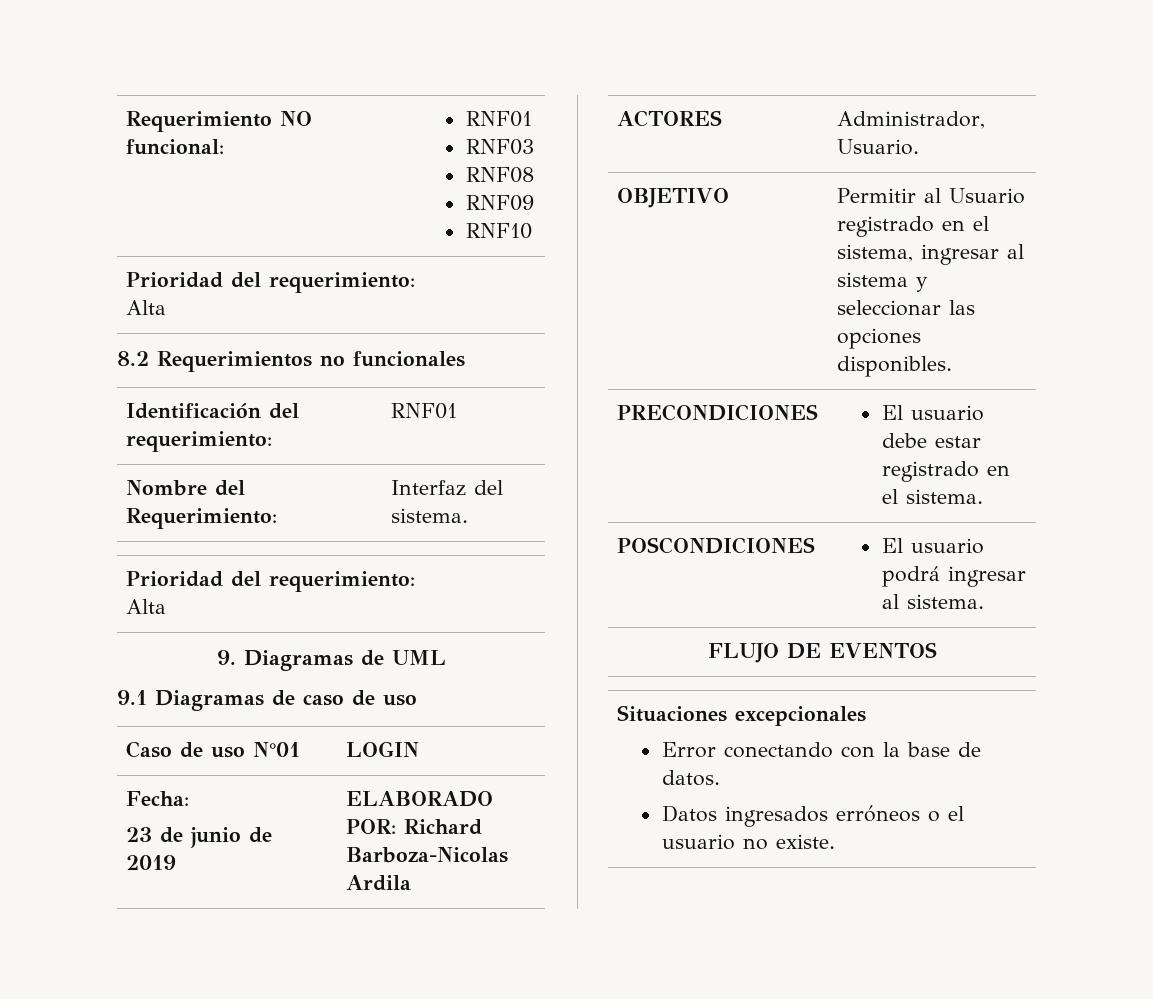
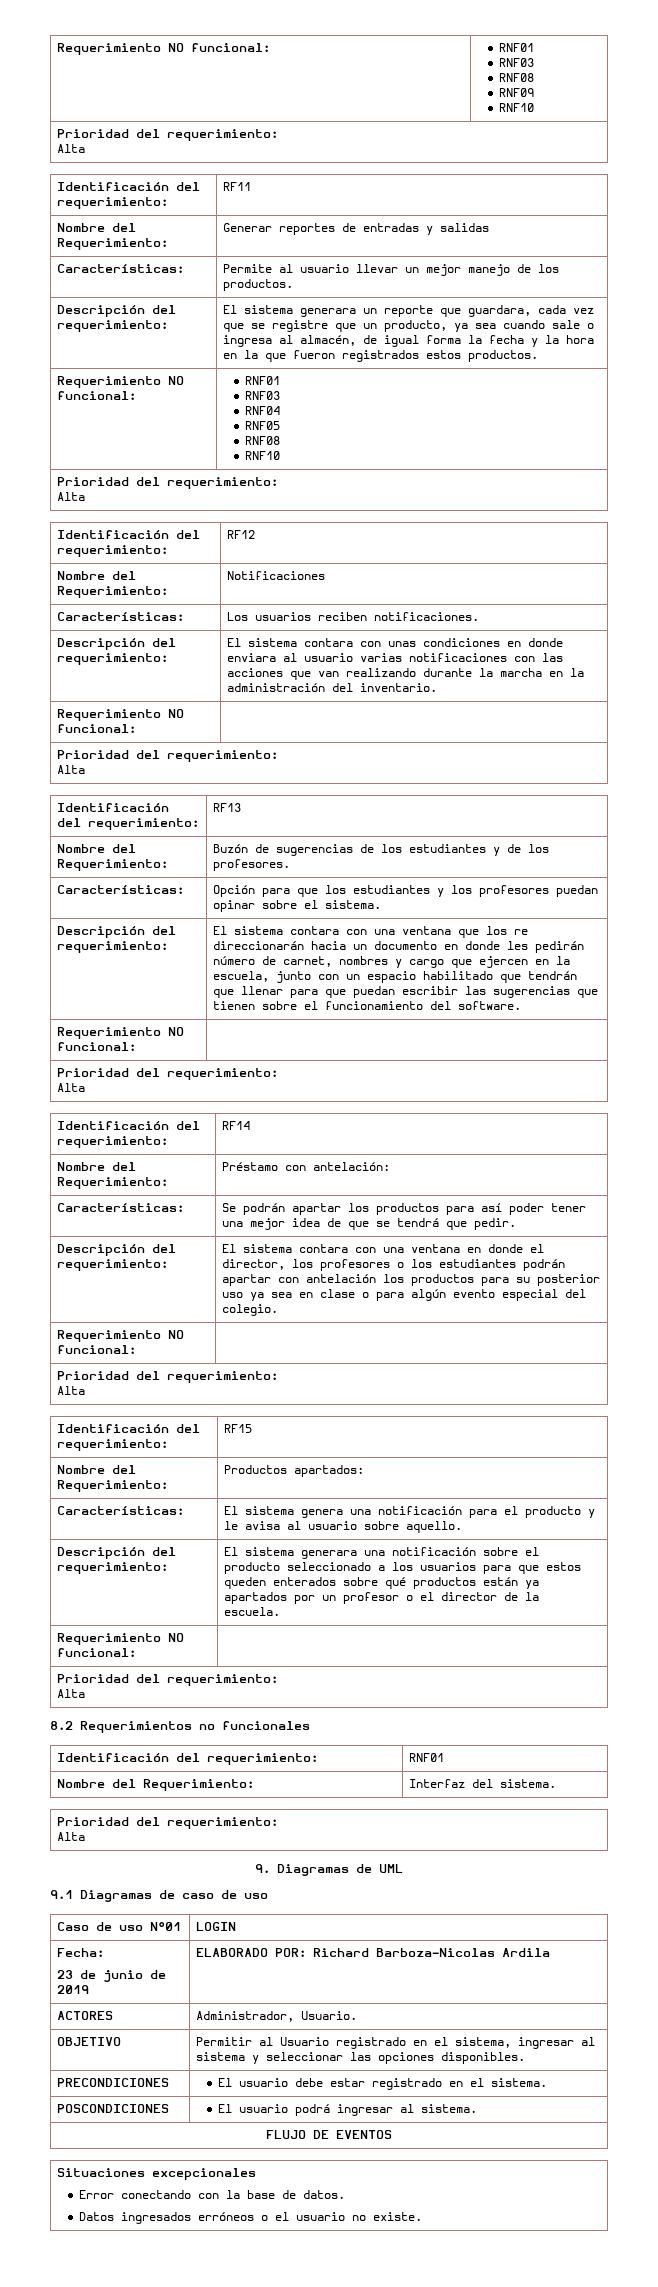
+ Identificación del requerimiento: | RF11
+ Nombre del Requerimiento: | Generar reportes de entradas y salidas
+ Características: | Permite al usuario llevar un mejor manejo de los productos.
+ Descripción del requerimiento: | El sistema generara un reporte que guardara, cada vez que se registre que un producto, ya sea cuando sale o ingresa al almacén, de igual forma la fecha y la hora en la que fueron registrados estos productos.
+ Requerimiento NO funcional: | RNF01
+ RNF03
+ RNF04
+ RNF05
+ RNF08
+ RNF10
+ Prioridad del requerimiento:
+ Alta
+ Identificación del requerimiento: | RF12
+ Nombre del Requerimiento: | Notificaciones
+ Características: | Los usuarios reciben notificaciones.
+ Descripción del requerimiento: | El sistema contara con unas condiciones en donde enviara al usuario varias notificaciones con las acciones que van realizando durante la marcha en la administración del inventario.
+ Requerimiento NO funcional: |
+ Prioridad del requerimiento:
+ Alta
+ Identificación del requerimiento: | RF13
+ Nombre del Requerimiento: | Buzón de sugerencias de los estudiantes y de los profesores.
+ Características: | Opción para que los estudiantes y los profesores puedan opinar sobre el sistema.
+ Descripción del requerimiento: | El sistema contara con una ventana que los re direccionarán hacia un documento en donde les pedirán número de carnet, nombres y cargo que ejercen en la escuela, junto con un espacio habilitado que tendrán que llenar para que puedan escribir las sugerencias que tienen sobre el funcionamiento del software.
+ Requerimiento NO funcional: |
+ Prioridad del requerimiento:
+ Alta
+ Identificación del requerimiento: | RF14
+ Nombre del Requerimiento: | Préstamo con antelación:
+ Características: | Se podrán apartar los productos para así poder tener una mejor idea de que se tendrá que pedir.
+ Descripción del requerimiento: | El sistema contara con una ventana en donde el director, los profesores o los estudiantes podrán apartar con antelación los productos para su posterior uso ya sea en clase o para algún evento especial del colegio.
+ Requerimiento NO funcional: |
+ Prioridad del requerimiento:
+ Alta
+ Identificación del requerimiento: | RF15
+ Nombre del Requerimiento: | Productos apartados:
+ Características: | El sistema genera una notificación para el producto y le avisa al usuario sobre aquello.
+ Descripción del requerimiento: | El sistema generara una notificación sobre el producto seleccionado a los usuarios para que estos queden enterados sobre qué productos están ya apartados por un profesor o el director de la escuela.
+ Requerimiento NO funcional: |
+ Prioridad del requerimiento:
+ Alta

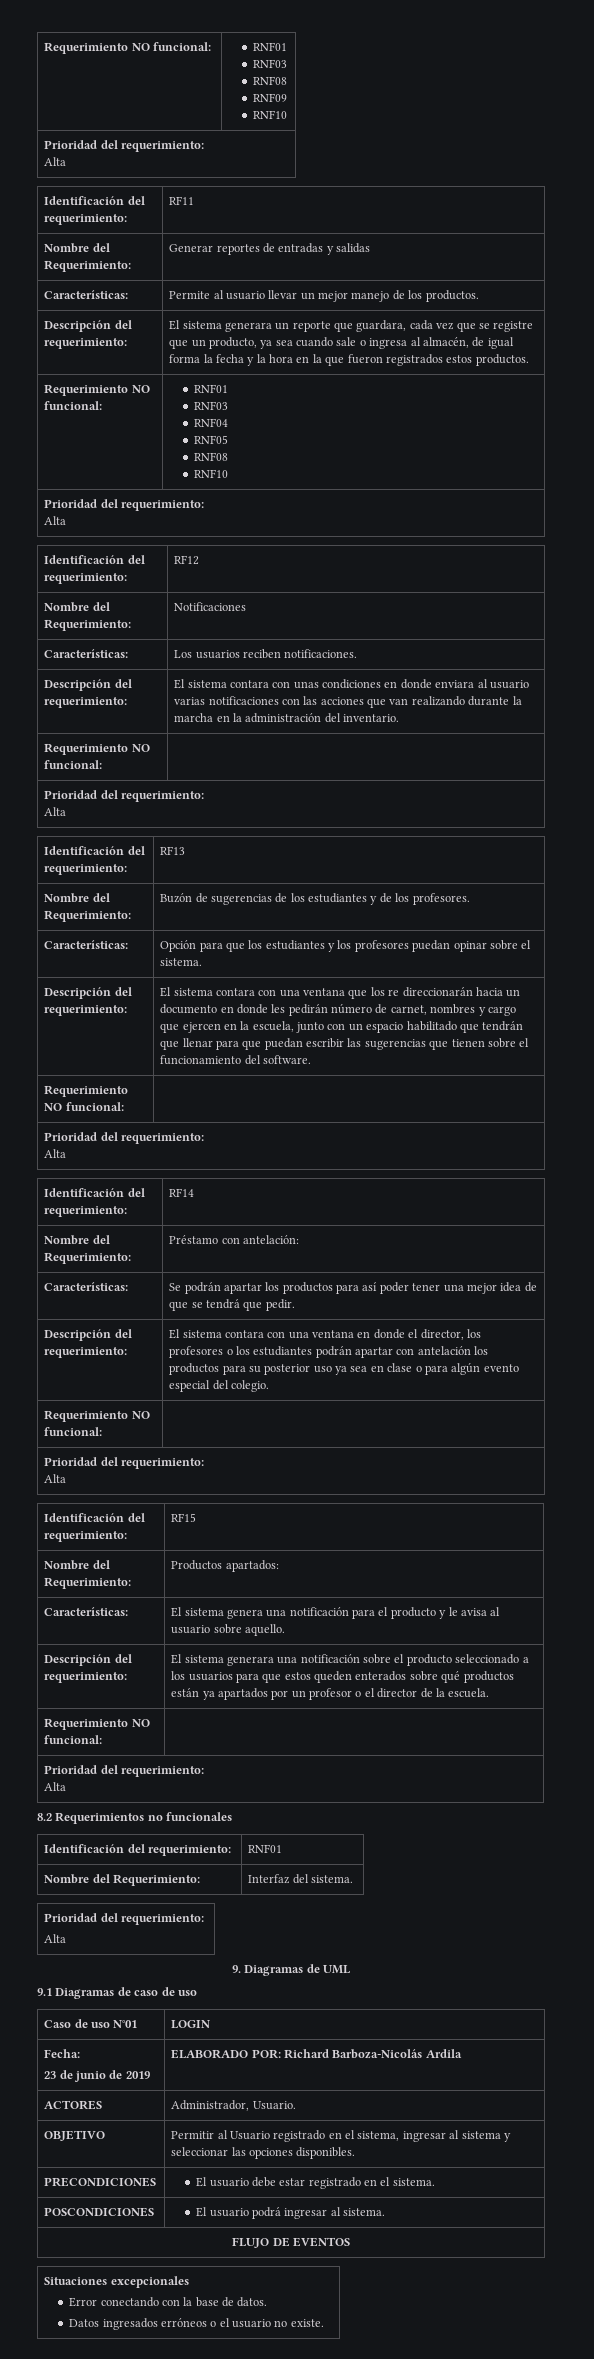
  Fecha:
- 23 de junio de 2019 | ELABORADO POR: Richard Barboza-Nicolas Ardila
+ 23 de junio de 2019 | ELABORADO POR: Richard Barboza-Nicolás Ardila

